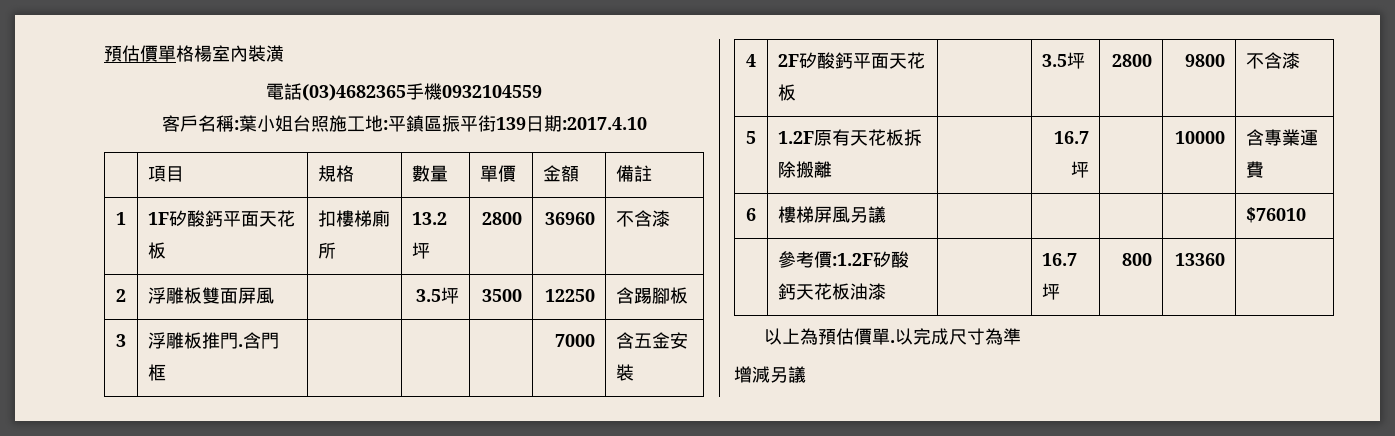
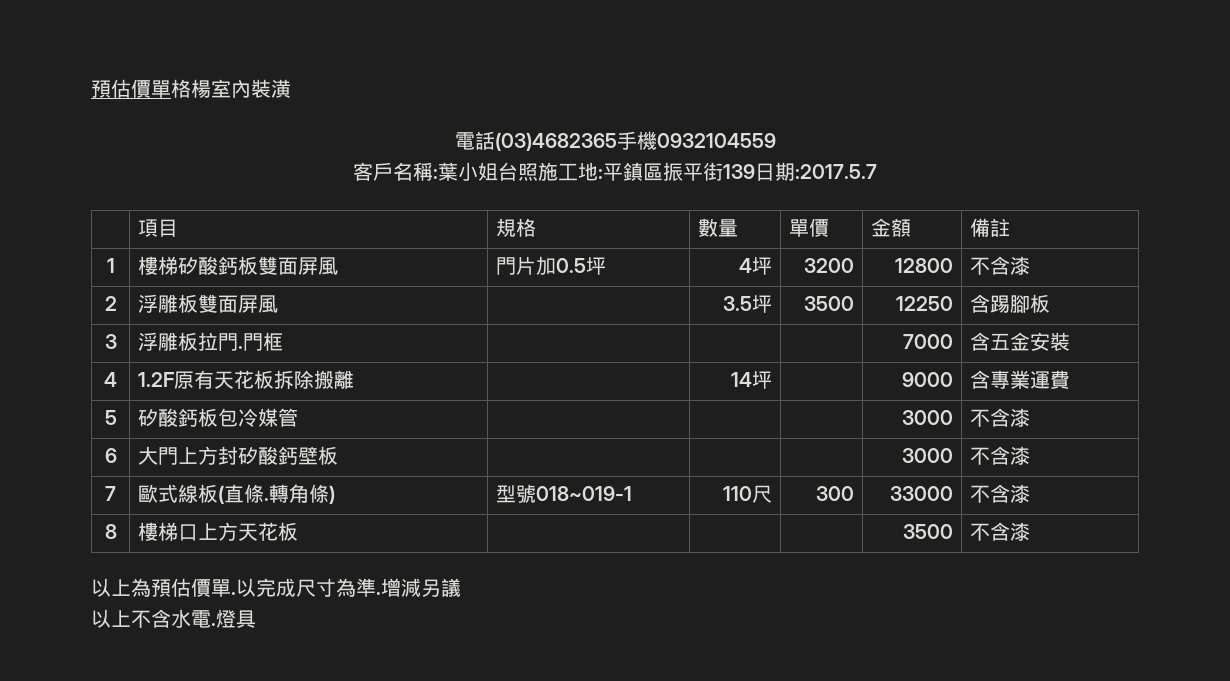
- 客戶名稱:葉小姐台照施工地:平鎮區振平街139日期:2017.4.10
+ 客戶名稱:葉小姐台照施工地:平鎮區振平街139日期:2017.5.7
- 1 | 1F矽酸鈣平面天花板 | 扣樓梯廁所 | 13.2坪 | 2800 | 36960 | 不含漆
+ 1 | 樓梯矽酸鈣板雙面屏風 | 門片加0.5坪 | 4坪 | 3200 | 12800 | 不含漆
- 3 | 浮雕板推門.含門框 | | | | 7000 | 含五金安裝
+ 3 | 浮雕板拉門.門框 | | | | 7000 | 含五金安裝
- 4 | 2F矽酸鈣平面天花板 | | 3.5坪 | 2800 | 9800 | 不含漆
- 5 | 1.2F原有天花板拆除搬離 | | 16.7坪 | | 10000 | 含專業運費
+ 4 | 1.2F原有天花板拆除搬離 | | 14坪 | | 9000 | 含專業運費
- 6 | 樓梯屏風另議 | | | | | $76010
- | 參考價:1.2F矽酸鈣天花板油漆 | | 16.7坪 | 800 | 13360 |
+ 5 | 矽酸鈣板包冷媒管 | | | | 3000 | 不含漆
+ 6 | 大門上方封矽酸鈣壁板 | | | | 3000 | 不含漆
+ 7 | 歐式線板(直條.轉角條) | 型號018~019-1 | 110尺 | 300 | 33000 | 不含漆
+ 8 | 樓梯口上方天花板 | | | | 3500 | 不含漆
- 以完成尺寸為準
- 增減另議
+ 以完成尺寸為準.增減另議
+ 以上不含水電.燈具

